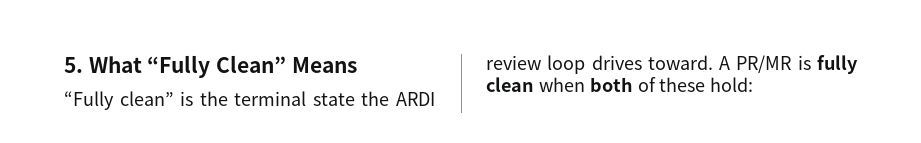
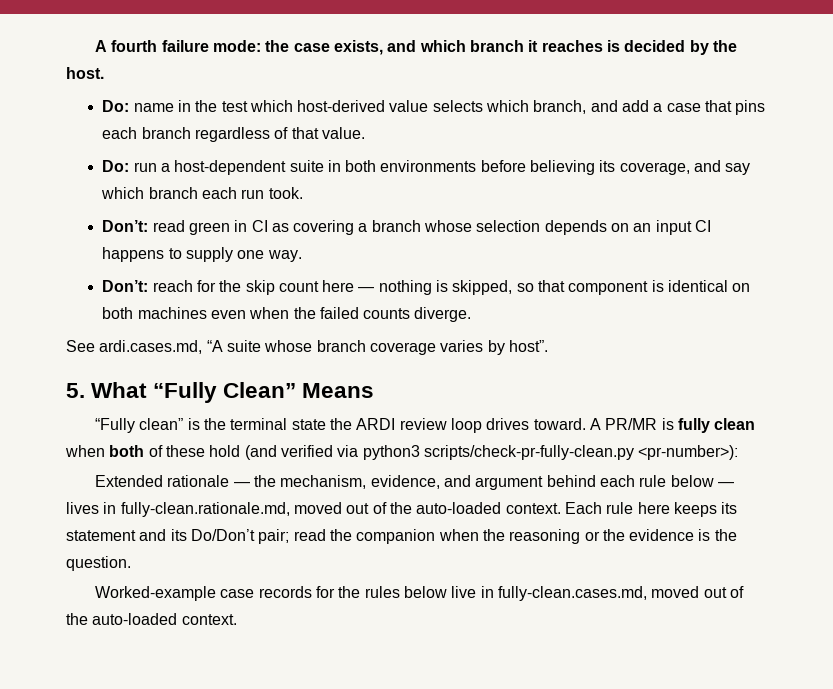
+ A fourth failure mode: the case exists, and which branch it reaches is decided by the host.
+ Do: name in the test which host-derived value selects which branch, and add a case that pins each branch regardless of that value.
+ Do: run a host-dependent suite in both environments before believing its coverage, and say which branch each run took.
+ Don’t: read green in CI as covering a branch whose selection depends on an input CI happens to supply one way.
+ Don’t: reach for the skip count here — nothing is skipped, so that component is identical on both machines even when the failed counts diverge.
+ See ardi.cases.md, “A suite whose branch coverage varies by host”.
- A PR/MR is fully clean when both of these hold:
+ A PR/MR is fully clean when both of these hold (and verified via python3 scripts/check-pr-fully-clean.py <pr-number>):
+ Extended rationale — the mechanism, evidence, and argument behind each rule below — lives in fully-clean.rationale.md, moved out of the auto-loaded context. Each rule here keeps its statement and its Do/Don’t pair; read the companion when the reasoning or the evidence is the question.
+ Worked-example case records for the rules below live in fully-clean.cases.md, moved out of the auto-loaded context.

